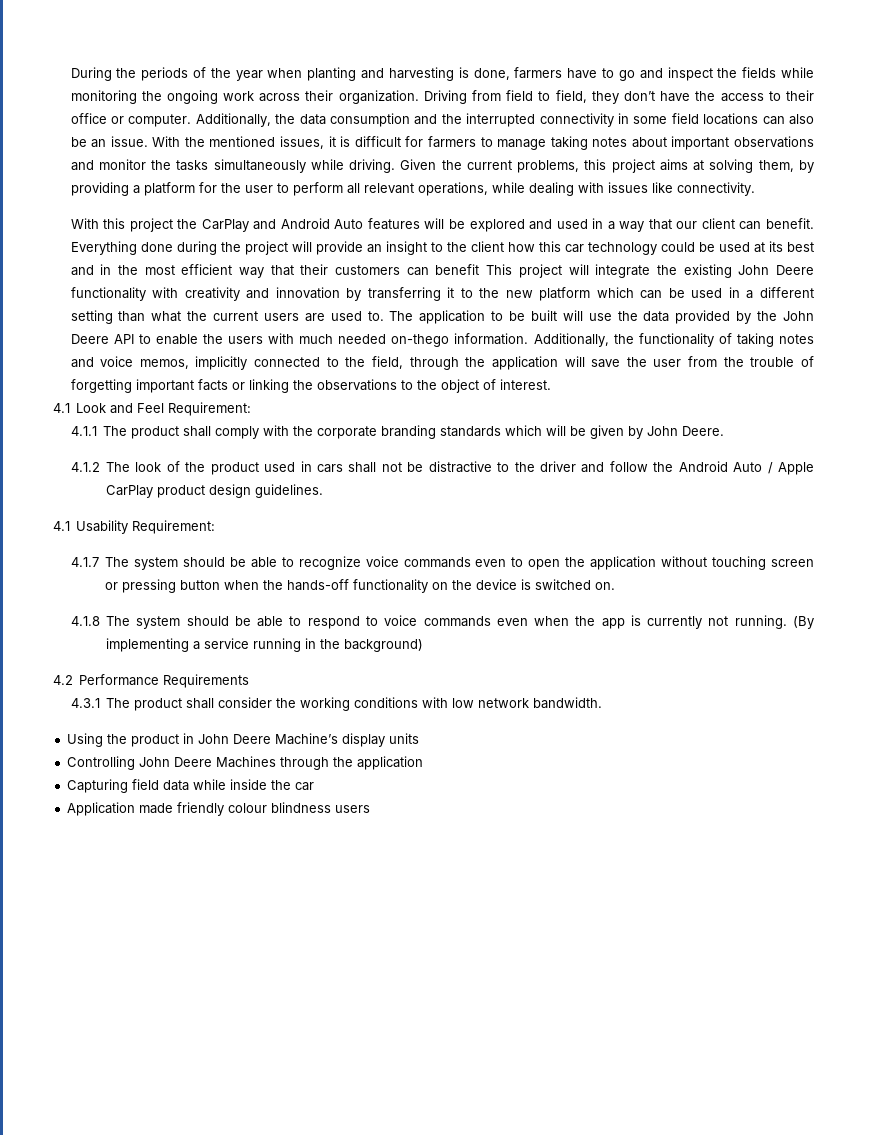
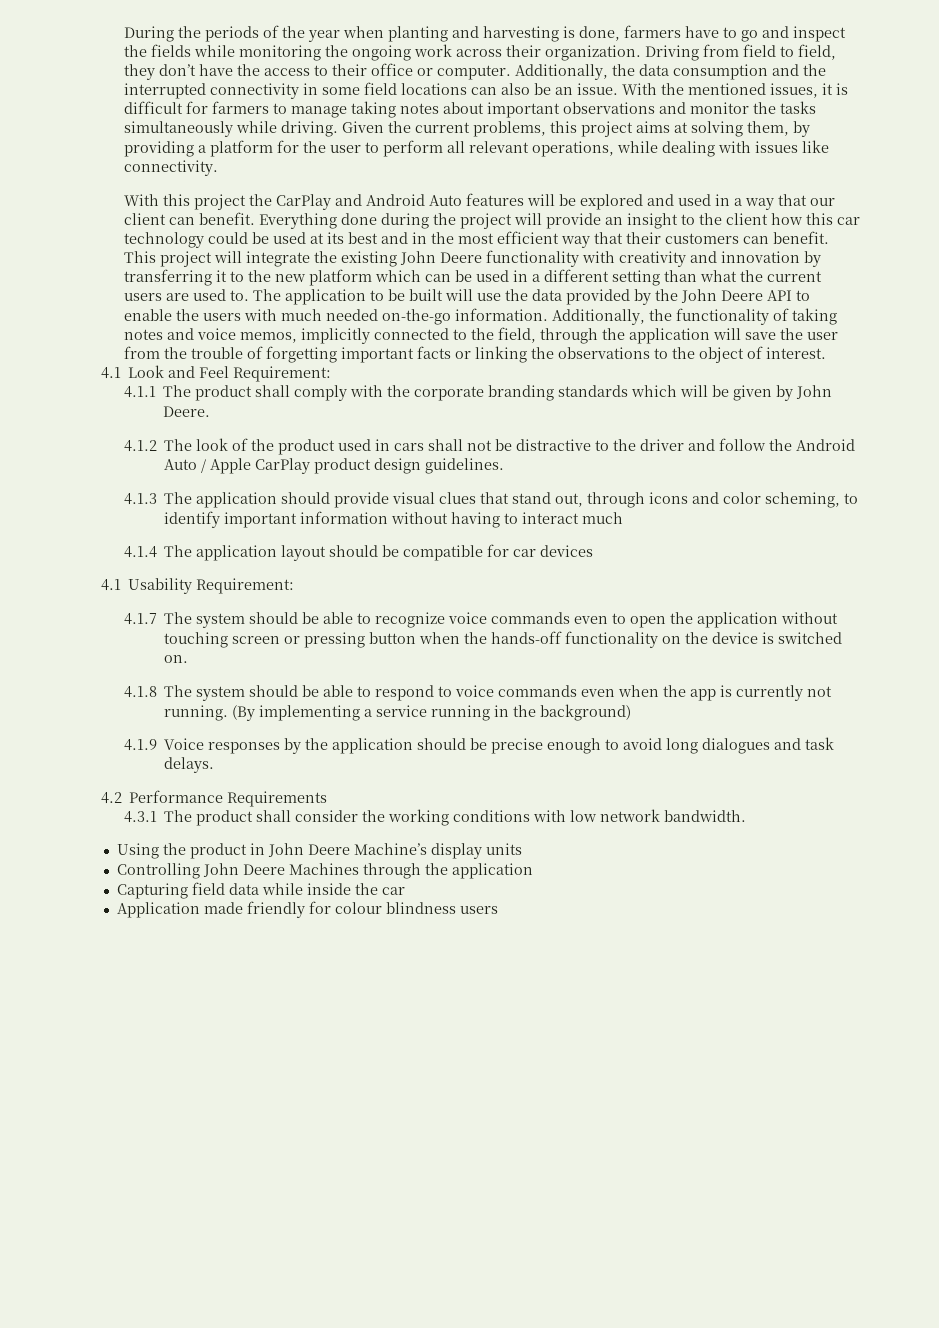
- Everything done during the project will provide an insight to the client how this car technology could be used at its best and in the most efficient way that their customers can benefit This project will integrate the existing John Deere functionality with creativity and innovation by transferring it to the new platform which can be used in a different setting than what the current users are used to.
+ Everything done during the project will provide an insight to the client how this car technology could be used at its best and in the most efficient way that their customers can benefit. This project will integrate the existing John Deere functionality with creativity and innovation by transferring it to the new platform which can be used in a different setting than what the current users are used to.
- The application to be built will use the data provided by the John Deere API to enable the users with much needed on-thego information.
+ The application to be built will use the data provided by the John Deere API to enable the users with much needed on-the-go information.
+ 4.1.3 The application should provide visual clues that stand out, through icons and color scheming, to identify important information without having to interact much
+ 4.1.4 The application layout should be compatible for car devices
+ 4.1.9 Voice responses by the application should be precise enough to avoid long dialogues and task delays.
- Application made friendly colour blindness users
+ Application made friendly for colour blindness users

